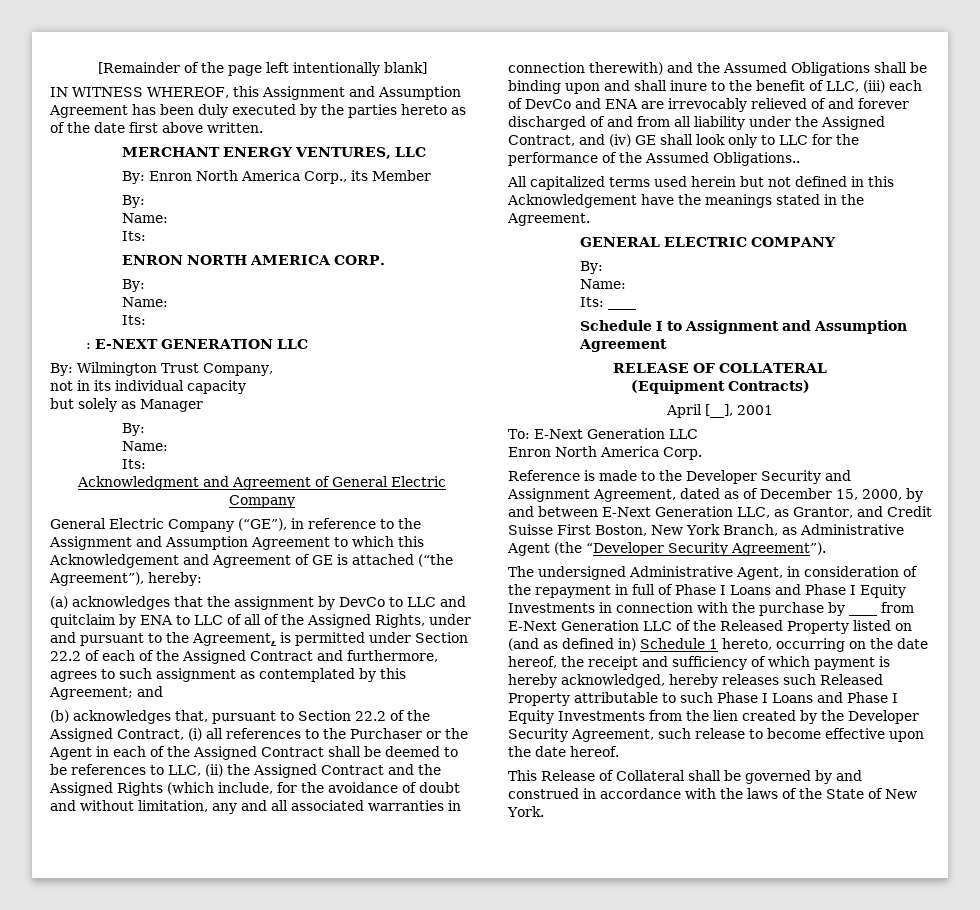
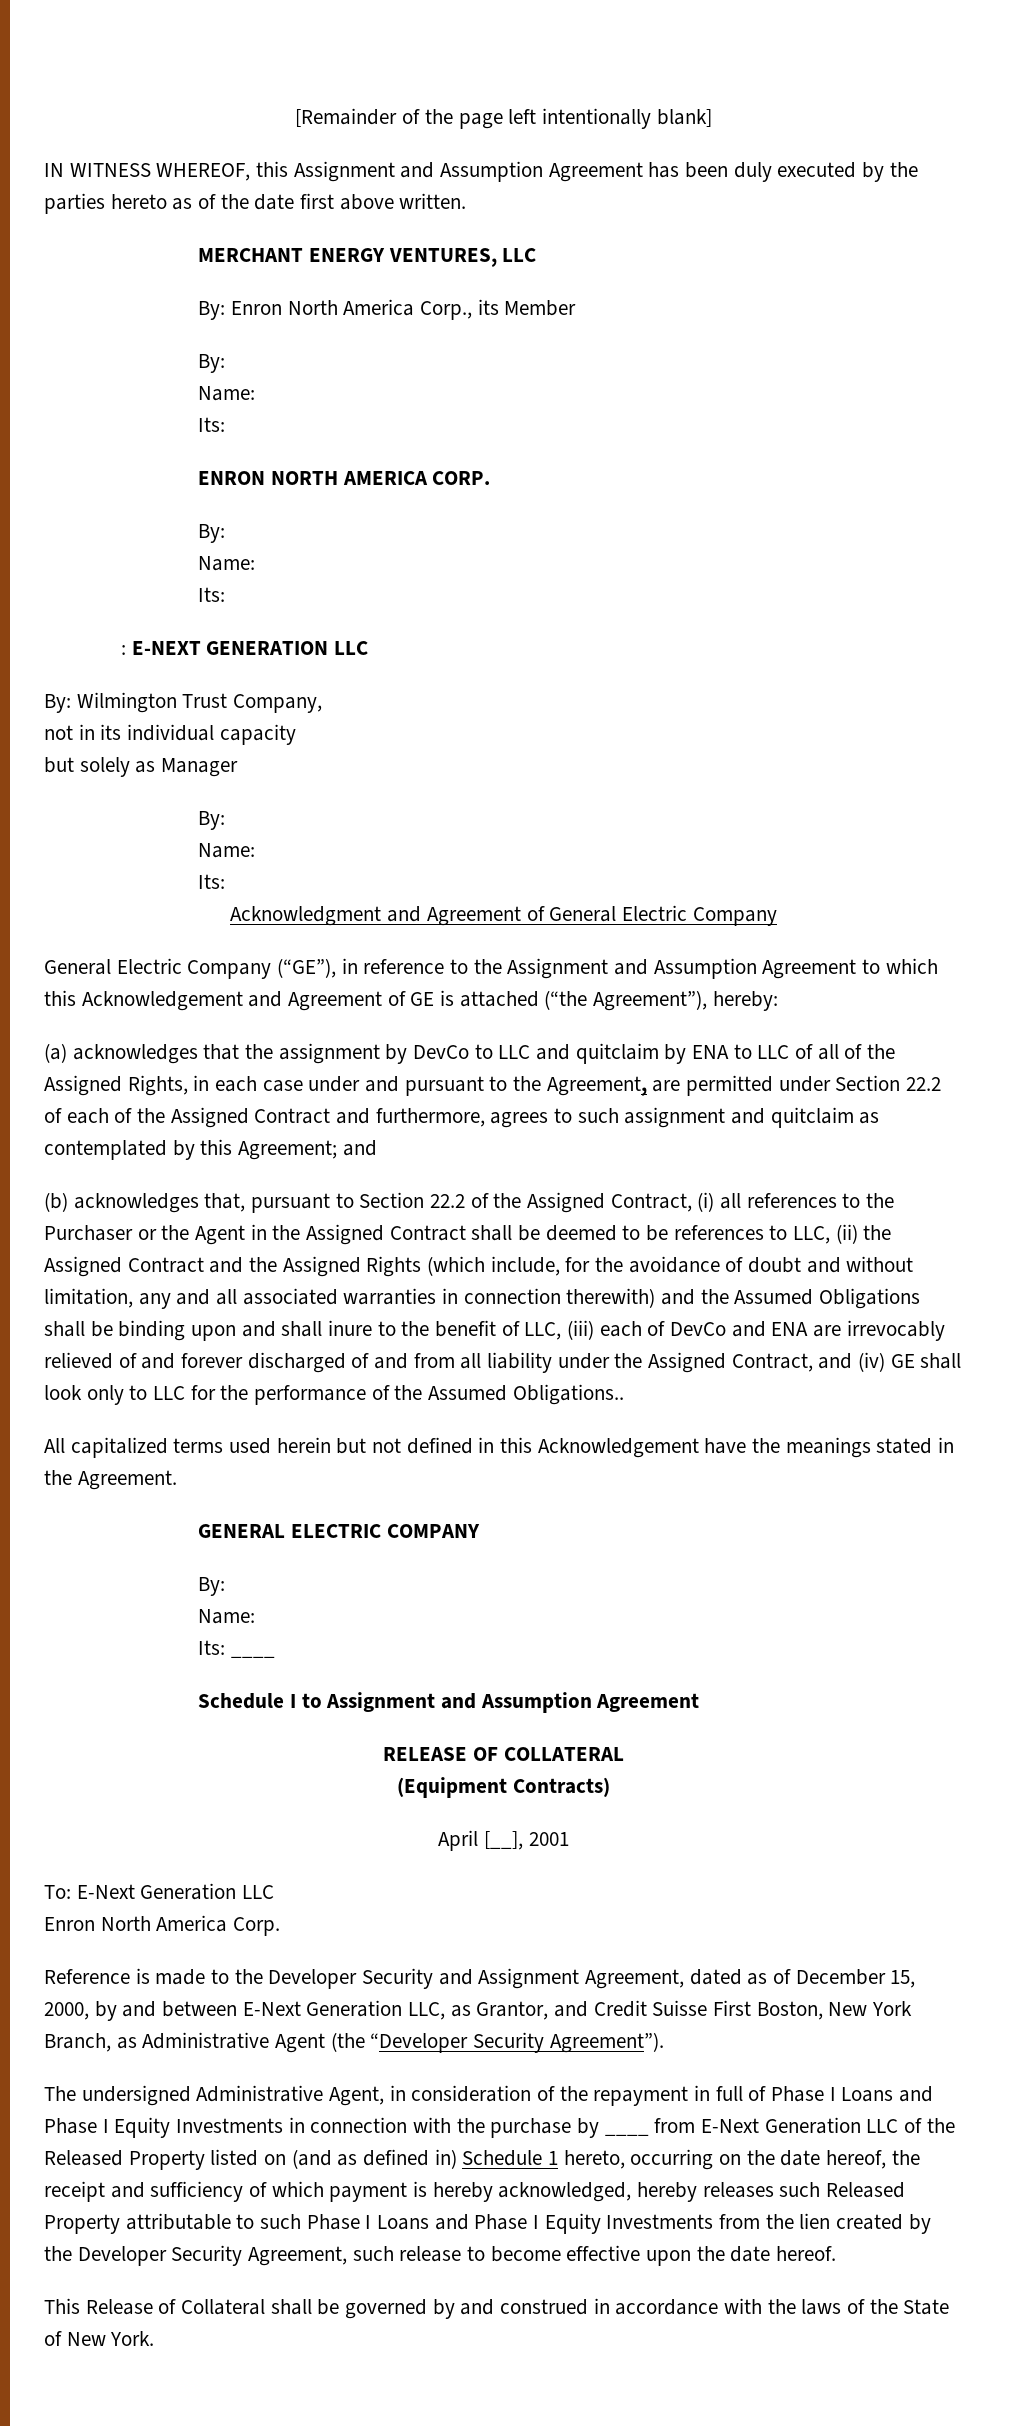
- (a) acknowledges that the assignment by DevCo to LLC and quitclaim by ENA to LLC of all of the Assigned Rights, under and pursuant to the Agreement, is permitted under Section 22.2 of each of the Assigned Contract and furthermore, agrees to such assignment as contemplated by this Agreement; and
+ (a) acknowledges that the assignment by DevCo to LLC and quitclaim by ENA to LLC of all of the Assigned Rights, in each case under and pursuant to the Agreement, are permitted under Section 22.2 of each of the Assigned Contract and furthermore, agrees to such assignment and quitclaim as contemplated by this Agreement; and
- (b) acknowledges that, pursuant to Section 22.2 of the Assigned Contract, (i) all references to the Purchaser or the Agent in each of the Assigned Contract shall be deemed to be references to LLC, (ii) the Assigned Contract and the Assigned Rights (which include, for the avoidance of doubt and without limitation, any and all associated warranties in connection therewith) and the Assumed Obligations shall be binding upon and shall inure to the benefit of LLC, (iii) each of DevCo and ENA are irrevocably relieved of and forever discharged of and from all liability under the Assigned Contract, and (iv) GE shall look only to LLC for the performance of the Assumed Obligations..
+ (b) acknowledges that, pursuant to Section 22.2 of the Assigned Contract, (i) all references to the Purchaser or the Agent in the Assigned Contract shall be deemed to be references to LLC, (ii) the Assigned Contract and the Assigned Rights (which include, for the avoidance of doubt and without limitation, any and all associated warranties in connection therewith) and the Assumed Obligations shall be binding upon and shall inure to the benefit of LLC, (iii) each of DevCo and ENA are irrevocably relieved of and forever discharged of and from all liability under the Assigned Contract, and (iv) GE shall look only to LLC for the performance of the Assumed Obligations..

